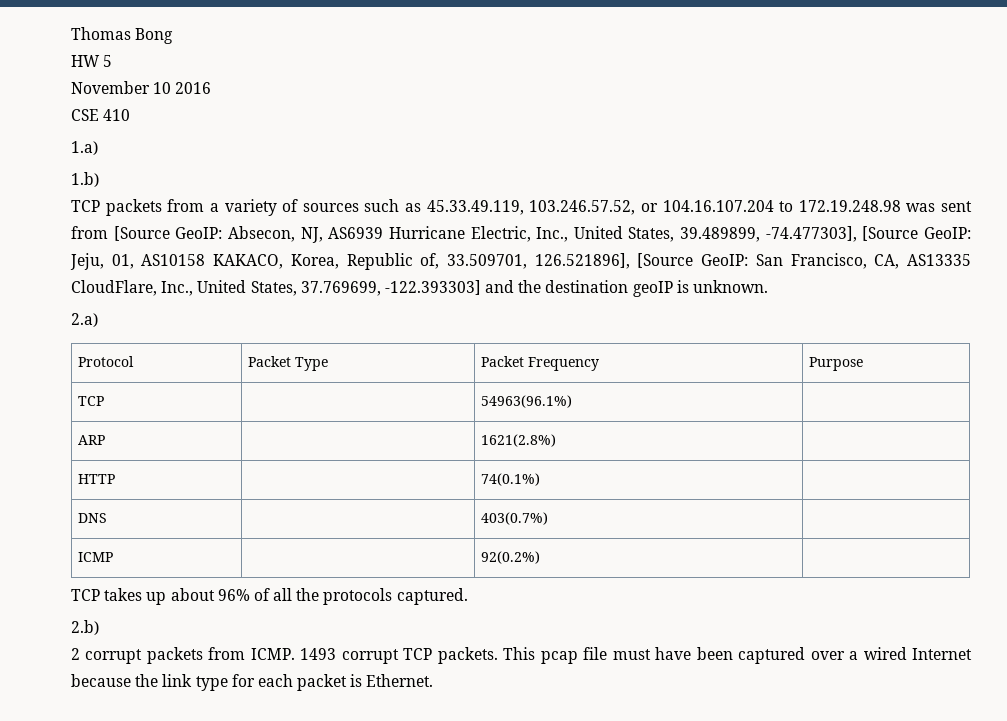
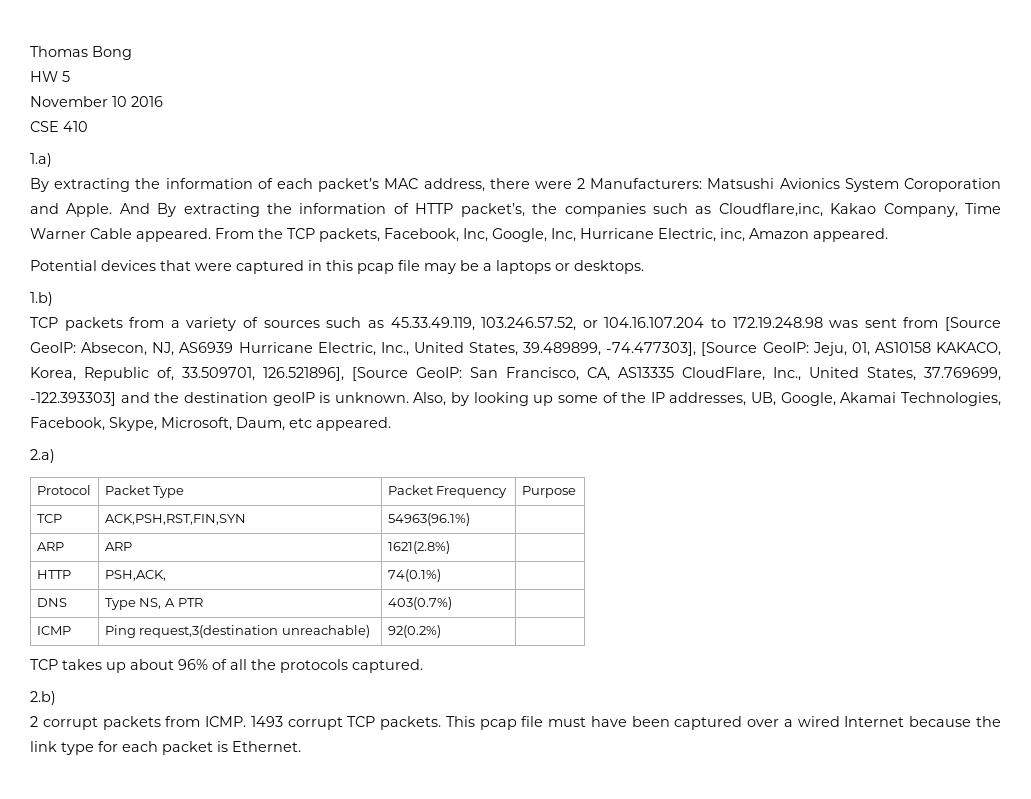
+ By extracting the information of each packet’s MAC address, there were 2 Manufacturers: Matsushi Avionics System Coroporation and Apple. And By extracting the information of HTTP packet’s, the companies such as Cloudflare,inc, Kakao Company, Time Warner Cable appeared. From the TCP packets, Facebook, Inc, Google, Inc, Hurricane Electric, inc, Amazon appeared.
+ Potential devices that were captured in this pcap file may be a laptops or desktops.
+ Also, by looking up some of the IP addresses, UB, Google, Akamai Technologies, Facebook, Skype, Microsoft, Daum, etc appeared.
- TCP | | 54963(96.1%) |
+ TCP | ACK,PSH,RST,FIN,SYN | 54963(96.1%) |
- ARP | | 1621(2.8%) |
+ ARP | ARP | 1621(2.8%) |
- HTTP | | 74(0.1%) |
+ HTTP | PSH,ACK, | 74(0.1%) |
- DNS | | 403(0.7%) |
+ DNS | Type NS, A PTR | 403(0.7%) |
- ICMP | | 92(0.2%) |
+ ICMP | Ping request,3(destination unreachable) | 92(0.2%) |

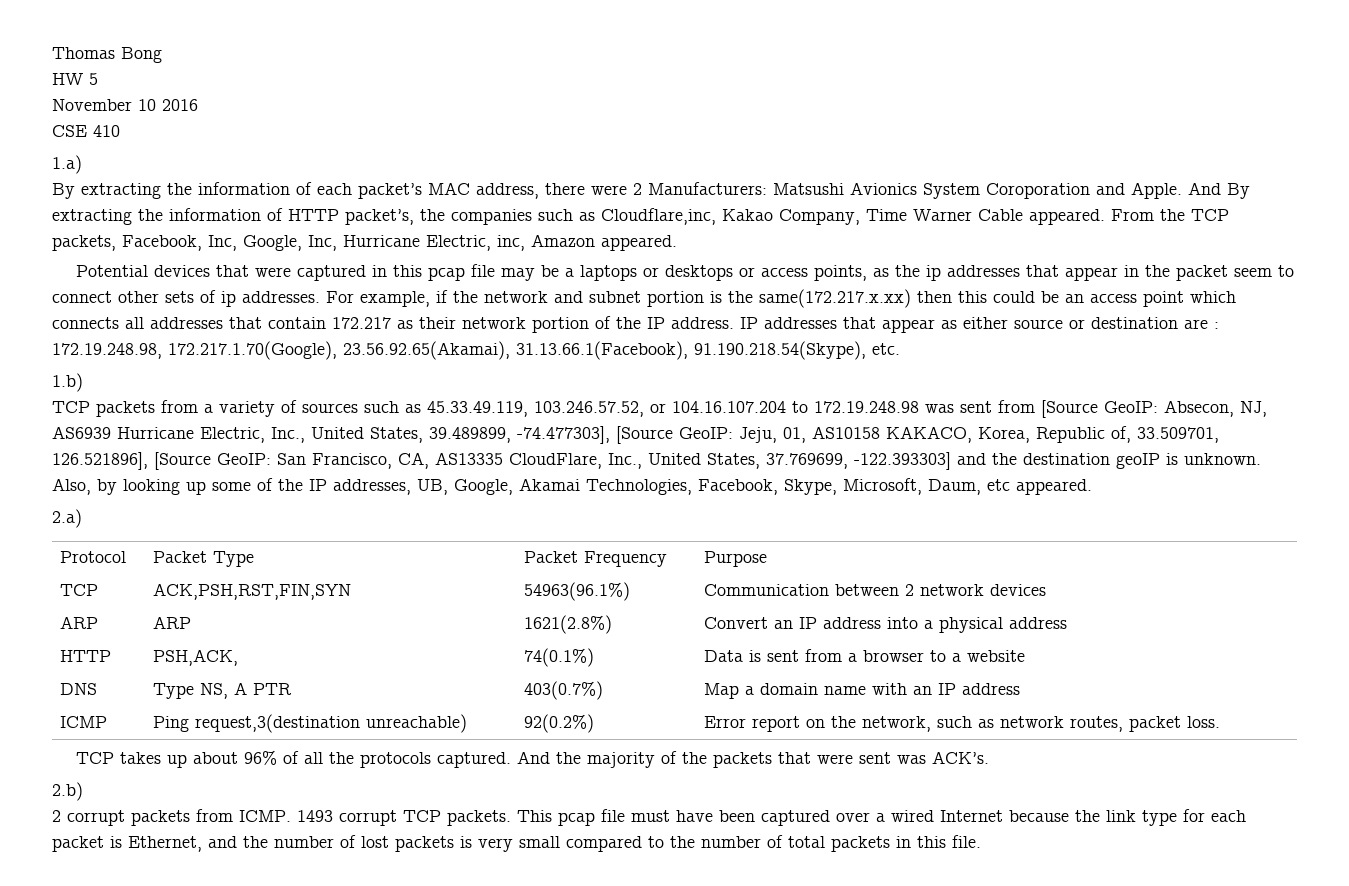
- Potential devices that were captured in this pcap file may be a laptops or desktops.
+ Potential devices that were captured in this pcap file may be a laptops or desktops or access points, as the ip addresses that appear in the packet seem to connect other sets of ip addresses. For example, if the network and subnet portion is the same(172.217.x.xx) then this could be an access point which connects all addresses that contain 172.217 as their network portion of the IP address. IP addresses that appear as either source or destination are : 172.19.248.98, 172.217.1.70(Google), 23.56.92.65(Akamai), 31.13.66.1(Facebook), 91.190.218.54(Skype), etc.
- TCP | ACK,PSH,RST,FIN,SYN | 54963(96.1%) |
- ARP | ARP | 1621(2.8%) |
- HTTP | PSH,ACK, | 74(0.1%) |
+ TCP | ACK,PSH,RST,FIN,SYN | 54963(96.1%) | Communication between 2 network devices
+ ARP | ARP | 1621(2.8%) | Convert an IP address into a physical address
+ HTTP | PSH,ACK, | 74(0.1%) | Data is sent from a browser to a website
- DNS | Type NS, A PTR | 403(0.7%) |
+ DNS | Type NS, A PTR | 403(0.7%) | Map a domain name with an IP address
- ICMP | Ping request,3(destination unreachable) | 92(0.2%) |
+ ICMP | Ping request,3(destination unreachable) | 92(0.2%) | Error report on the network, such as network routes, packet loss.
+ And the majority of the packets that were sent was ACK’s.
- This pcap file must have been captured over a wired Internet because the link type for each packet is Ethernet.
+ This pcap file must have been captured over a wired Internet because the link type for each packet is Ethernet, and the number of lost packets is very small compared to the number of total packets in this file.

